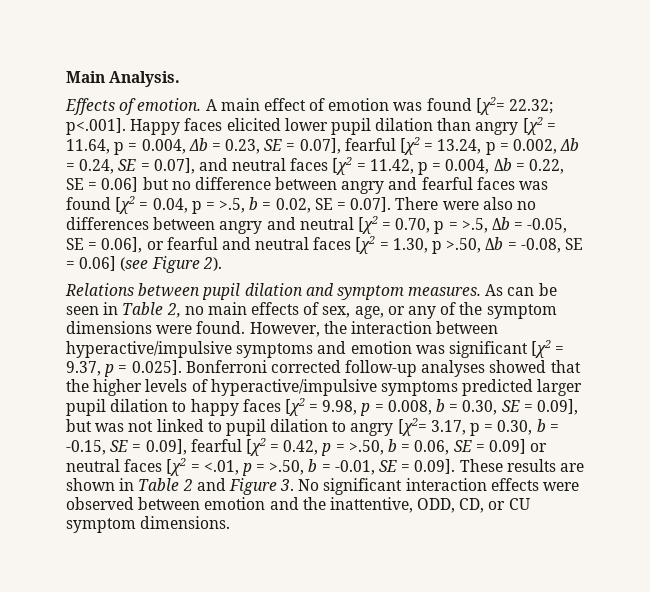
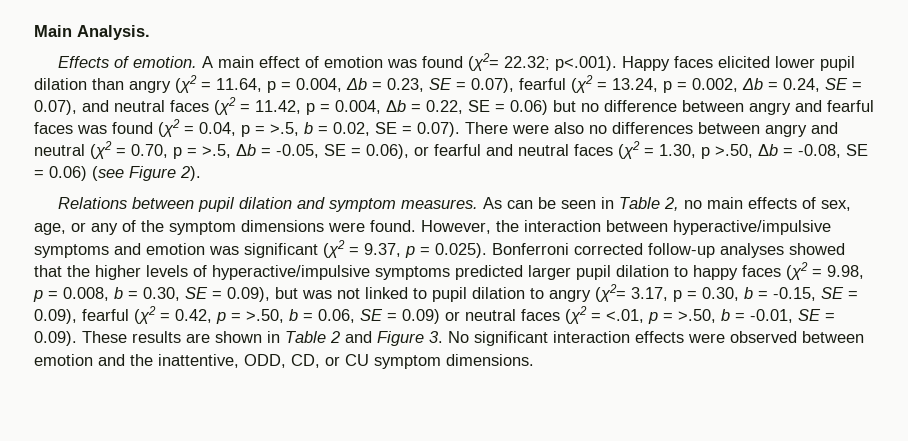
- A main effect of emotion was found [χ2= 22.32; p<.001]. Happy faces elicited lower pupil dilation than angry [χ2 = 11.64, p = 0.004, Δb = 0.23, SE = 0.07], fearful [χ2 = 13.24, p = 0.002, Δb = 0.24, SE = 0.07], and neutral faces [χ2 = 11.42, p = 0.004, Δb = 0.22, SE = 0.06] but no difference between angry and fearful faces was found [χ2 = 0.04, p = >.5, b = 0.02, SE = 0.07]. There were also no differences between angry and neutral [χ2 = 0.70, p = >.5, Δb = -0.05, SE = 0.06], or fearful and neutral faces [χ2 = 1.30, p >.50, Δb = -0.08, SE = 0.06] (see Figure 2).
+ A main effect of emotion was found (χ2= 22.32; p<.001). Happy faces elicited lower pupil dilation than angry (χ2 = 11.64, p = 0.004, Δb = 0.23, SE = 0.07), fearful (χ2 = 13.24, p = 0.002, Δb = 0.24, SE = 0.07), and neutral faces (χ2 = 11.42, p = 0.004, Δb = 0.22, SE = 0.06) but no difference between angry and fearful faces was found (χ2 = 0.04, p = >.5, b = 0.02, SE = 0.07). There were also no differences between angry and neutral (χ2 = 0.70, p = >.5, Δb = -0.05, SE = 0.06), or fearful and neutral faces (χ2 = 1.30, p >.50, Δb = -0.08, SE = 0.06) (see Figure 2).
- However, the interaction between hyperactive/impulsive symptoms and emotion was significant [χ2 = 9.37, p = 0.025]. Bonferroni corrected follow-up analyses showed that the higher levels of hyperactive/impulsive symptoms predicted larger pupil dilation to happy faces [χ2 = 9.98, p = 0.008, b = 0.30, SE = 0.09], but was not linked to pupil dilation to angry [χ2= 3.17, p = 0.30, b = -0.15, SE = 0.09], fearful [χ2 = 0.42, p = >.50, b = 0.06, SE = 0.09] or neutral faces [χ2 = <.01, p = >.50, b = -0.01, SE = 0.09]. These results are shown in Table 2 and Figure 3. No significant interaction effects were observed between emotion and the inattentive, ODD, CD, or CU symptom dimensions.
+ However, the interaction between hyperactive/impulsive symptoms and emotion was significant (χ2 = 9.37, p = 0.025). Bonferroni corrected follow-up analyses showed that the higher levels of hyperactive/impulsive symptoms predicted larger pupil dilation to happy faces (χ2 = 9.98, p = 0.008, b = 0.30, SE = 0.09), but was not linked to pupil dilation to angry (χ2= 3.17, p = 0.30, b = -0.15, SE = 0.09), fearful (χ2 = 0.42, p = >.50, b = 0.06, SE = 0.09) or neutral faces (χ2 = <.01, p = >.50, b = -0.01, SE = 0.09). These results are shown in Table 2 and Figure 3. No significant interaction effects were observed between emotion and the inattentive, ODD, CD, or CU symptom dimensions.

